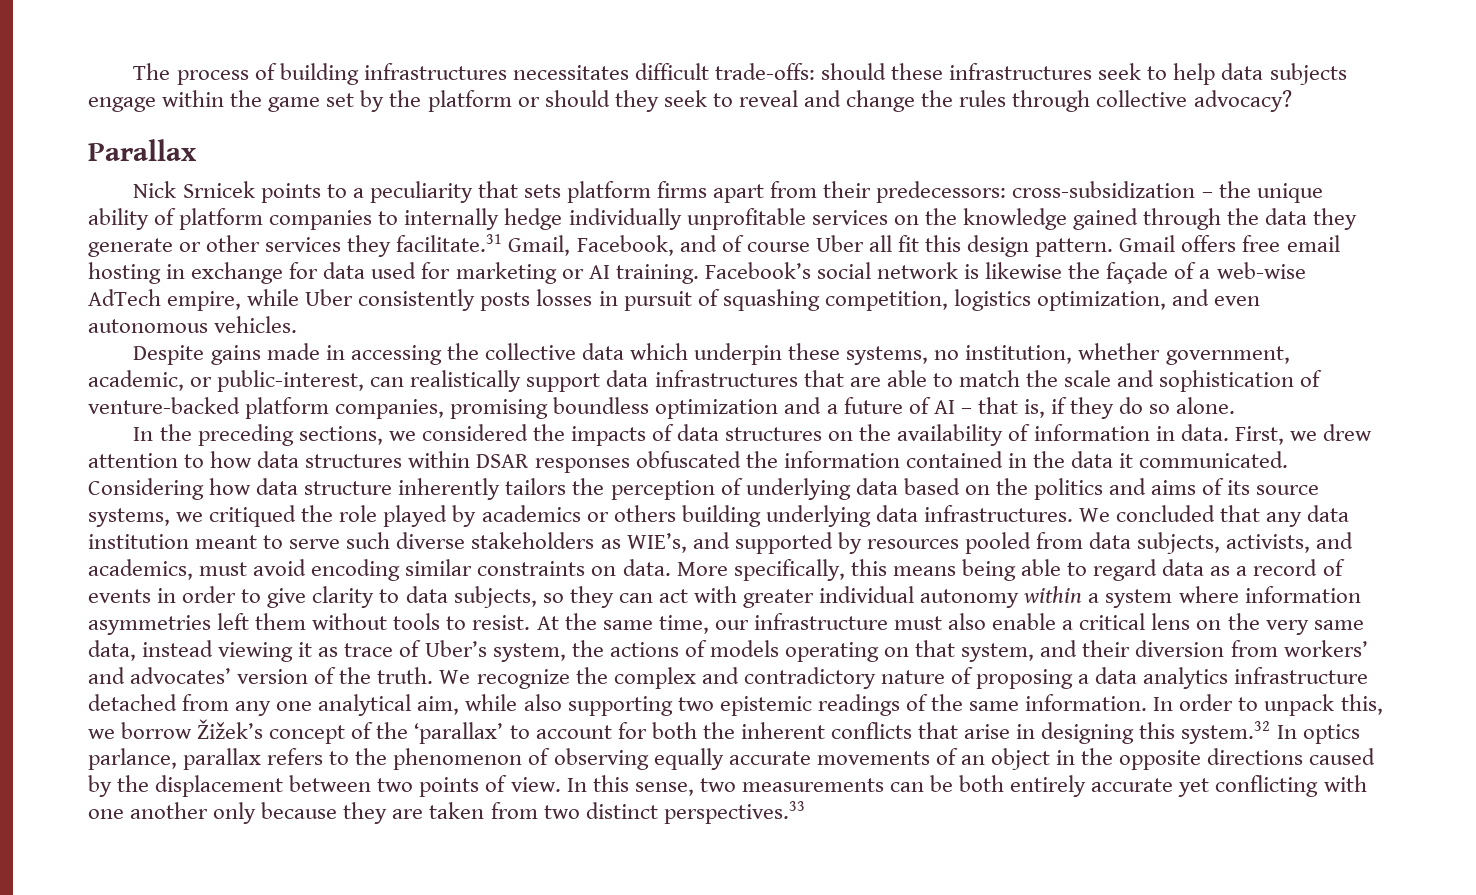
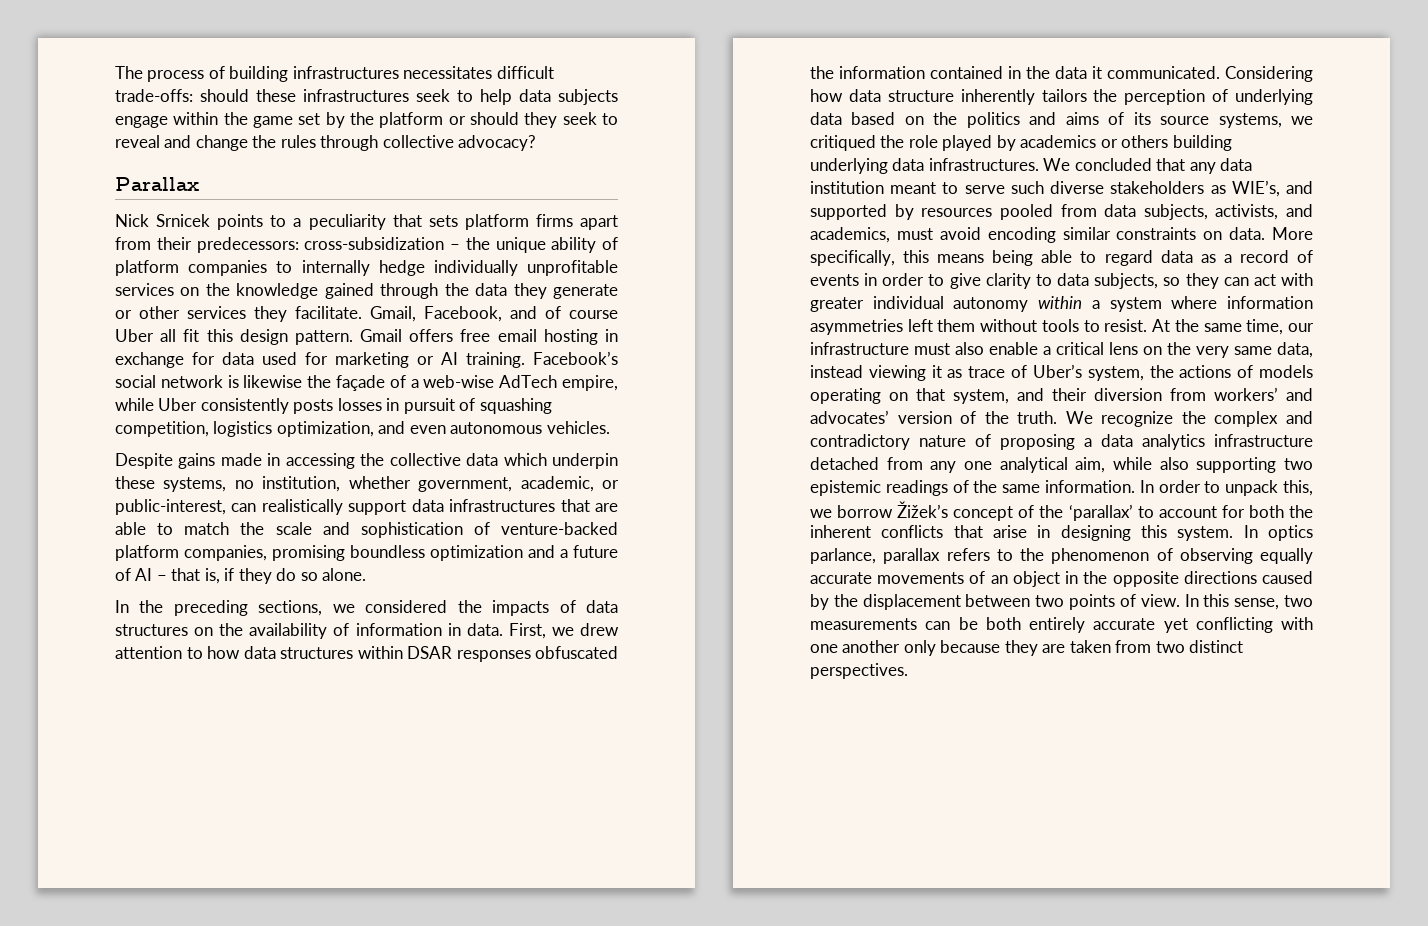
- Nick Srnicek points to a peculiarity that sets platform firms apart from their predecessors: cross-subsidization – the unique ability of platform companies to internally hedge individually unprofitable services on the knowledge gained through the data they generate or other services they facilitate.31 Gmail, Facebook, and of course Uber all fit this design pattern.
+ Nick Srnicek points to a peculiarity that sets platform firms apart from their predecessors: cross-subsidization – the unique ability of platform companies to internally hedge individually unprofitable services on the knowledge gained through the data they generate or other services they facilitate. Gmail, Facebook, and of course Uber all fit this design pattern.
- In order to unpack this, we borrow Žižek’s concept of the ‘parallax’ to account for both the inherent conflicts that arise in designing this system.32 In optics parlance, parallax refers to the phenomenon of observing equally accurate movements of an object in the opposite directions caused by the displacement between two points of view.
+ In order to unpack this, we borrow Žižek’s concept of the ‘parallax’ to account for both the inherent conflicts that arise in designing this system. In optics parlance, parallax refers to the phenomenon of observing equally accurate movements of an object in the opposite directions caused by the displacement between two points of view.
- In this sense, two measurements can be both entirely accurate yet conflicting with one another only because they are taken from two distinct perspectives.33
+ In this sense, two measurements can be both entirely accurate yet conflicting with one another only because they are taken from two distinct perspectives.

